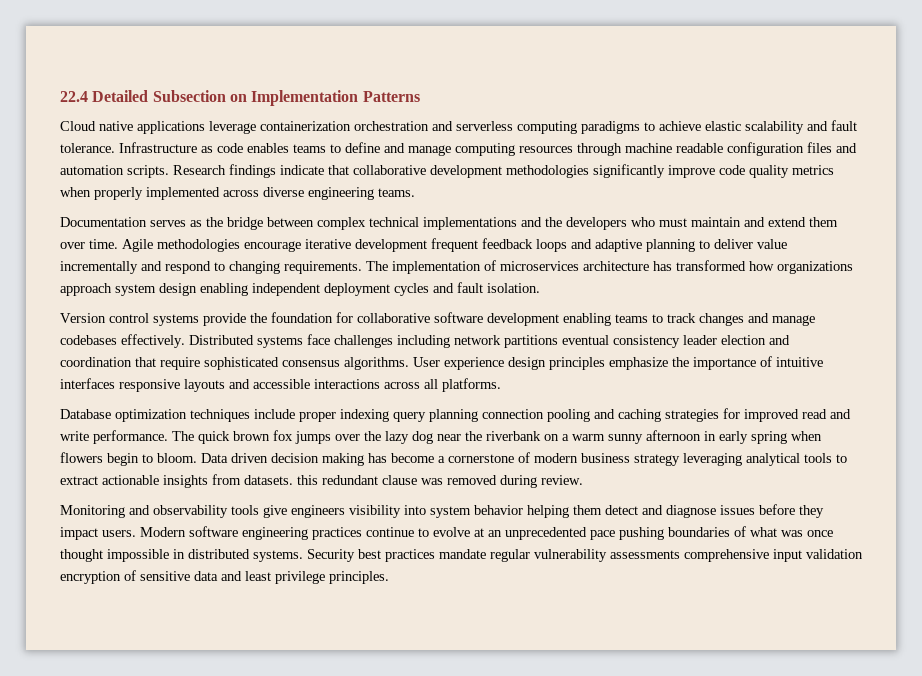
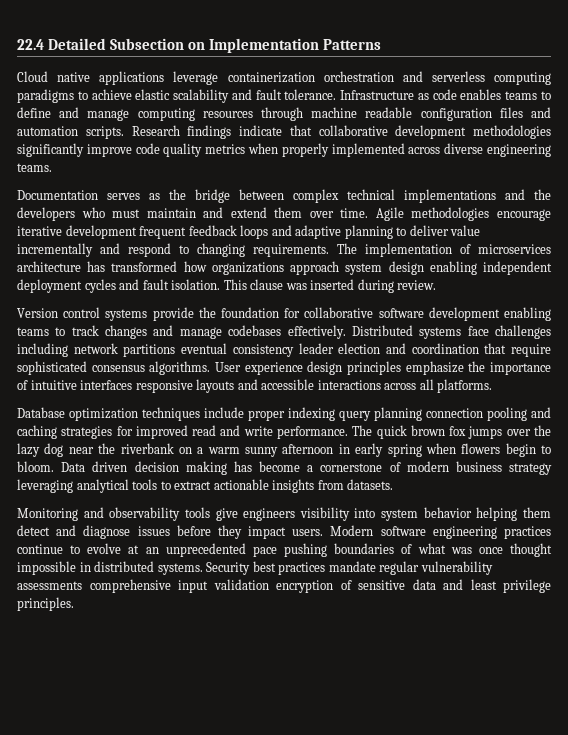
+ This clause was inserted during review.
- Data driven decision making has become a cornerstone of modern business strategy leveraging analytical tools to extract actionable insights from datasets. this redundant clause was removed during review.
+ Data driven decision making has become a cornerstone of modern business strategy leveraging analytical tools to extract actionable insights from datasets.

